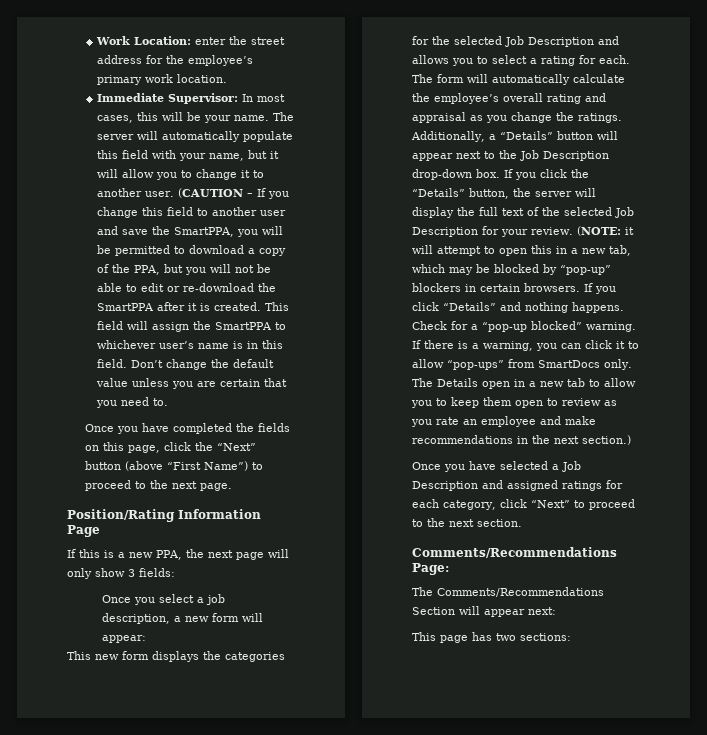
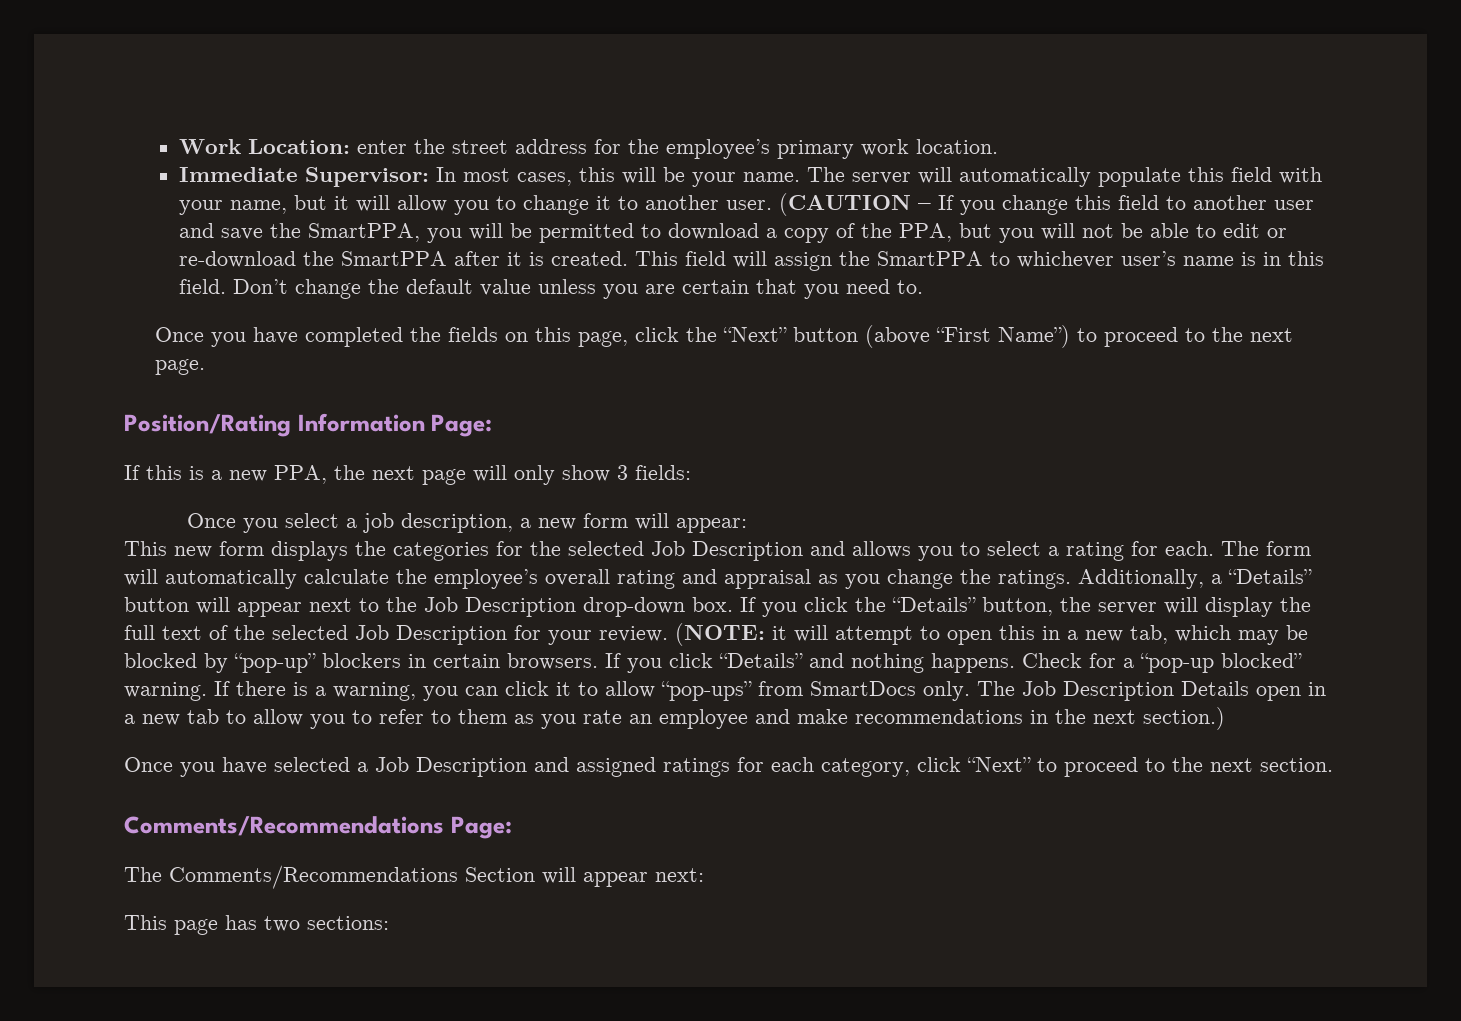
- Position/Rating Information Page
+ Position/Rating Information Page:
- The Details open in a new tab to allow you to keep them open to review as you rate an employee and make recommendations in the next section.)
+ The Job Description Details open in a new tab to allow you to refer to them as you rate an employee and make recommendations in the next section.)

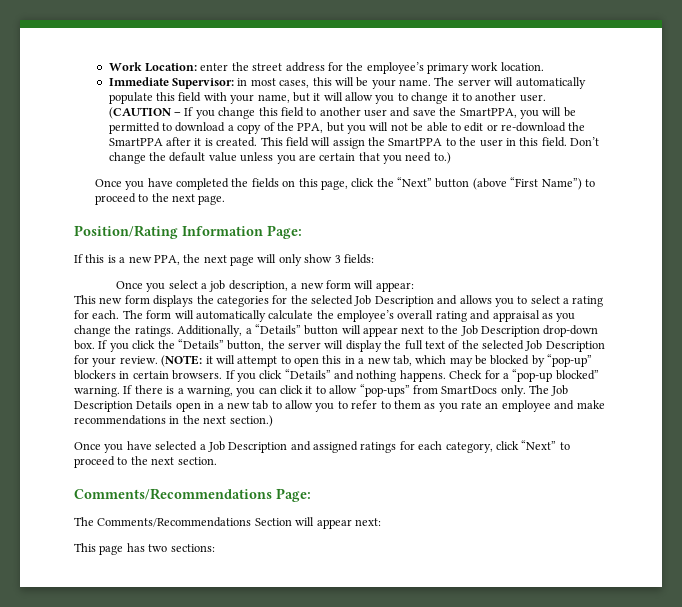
- Immediate Supervisor: In most cases, this will be your name.
+ Immediate Supervisor: in most cases, this will be your name.
- This field will assign the SmartPPA to whichever user’s name is in this field.
+ This field will assign the SmartPPA to the user in this field.
- Don’t change the default value unless you are certain that you need to.
+ Don’t change the default value unless you are certain that you need to.)

